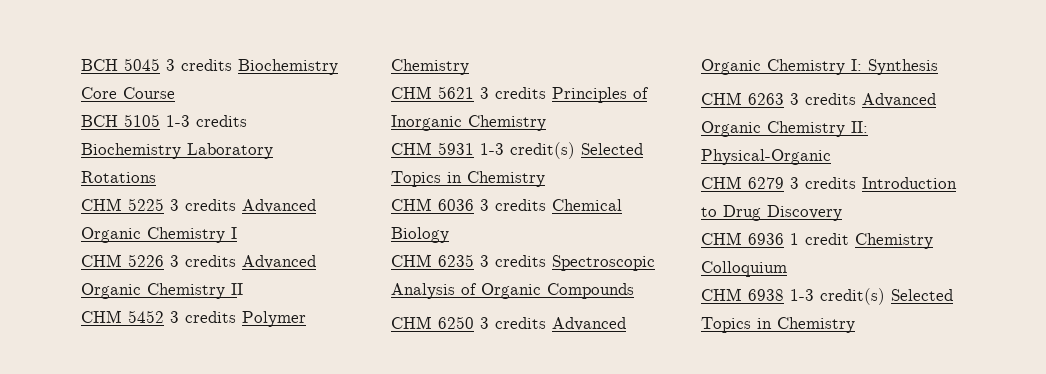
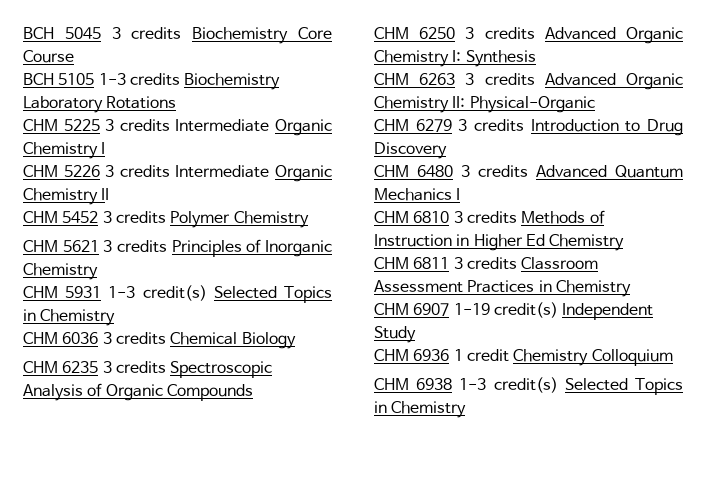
- CHM 5225 3 credits Advanced Organic Chemistry I
+ CHM 5225 3 credits Intermediate Organic Chemistry I
- CHM 5226 3 credits Advanced Organic Chemistry II
+ CHM 5226 3 credits Intermediate Organic Chemistry II
+ CHM 6480 3 credits Advanced Quantum Mechanics I
+ CHM 6810 3 credits Methods of Instruction in Higher Ed Chemistry
+ CHM 6811 3 credits Classroom Assessment Practices in Chemistry
+ CHM 6907 1-19 credit(s) Independent Study

